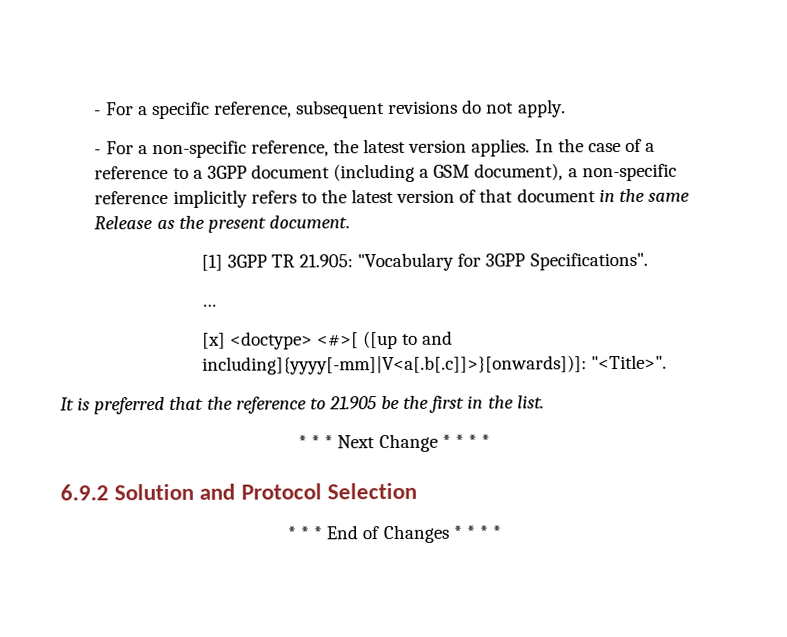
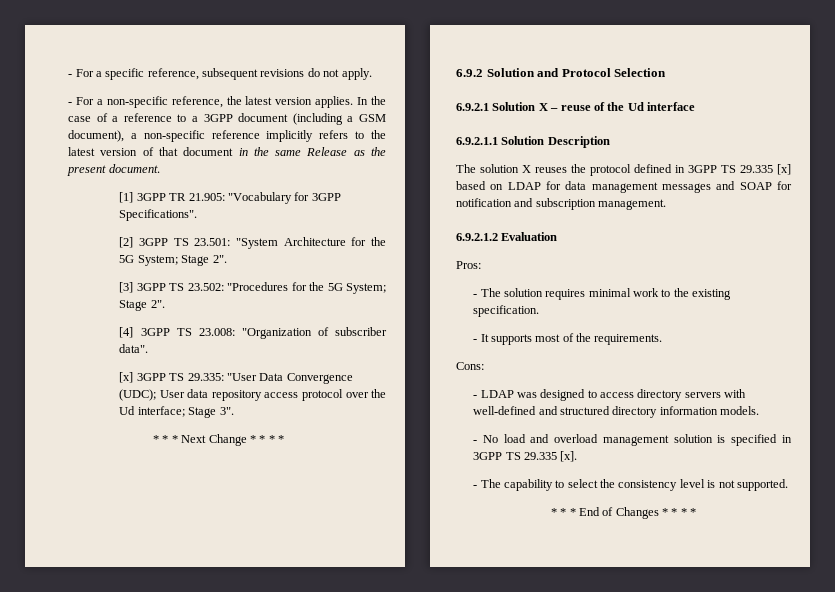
- …
- [x] <doctype> <#>[ ([up to and including]{yyyy[-mm]|V<a[.b[.c]]>}[onwards])]: "<Title>".
- It is preferred that the reference to 21.905 be the first in the list.
+ [2] 3GPP TS 23.501: "System Architecture for the 5G System; Stage 2".
+ [3] 3GPP TS 23.502: "Procedures for the 5G System; Stage 2".
+ [4] 3GPP TS 23.008: "Organization of subscriber data".
+ [x] 3GPP TS 29.335: "User Data Convergence (UDC); User data repository access protocol over the Ud interface; Stage 3".
+ 6.9.2.1 Solution X – reuse of the Ud interface
+ 6.9.2.1.1 Solution Description
+ The solution X reuses the protocol defined in 3GPP TS 29.335 [x] based on LDAP for data management messages and SOAP for notification and subscription management.
+ 6.9.2.1.2 Evaluation
+ Pros:
+ - The solution requires minimal work to the existing specification.
+ - It supports most of the requirements.
+ Cons:
+ - LDAP was designed to access directory servers with well-defined and structured directory information models.
+ - No load and overload management solution is specified in 3GPP TS 29.335 [x].
+ - The capability to select the consistency level is not supported.

